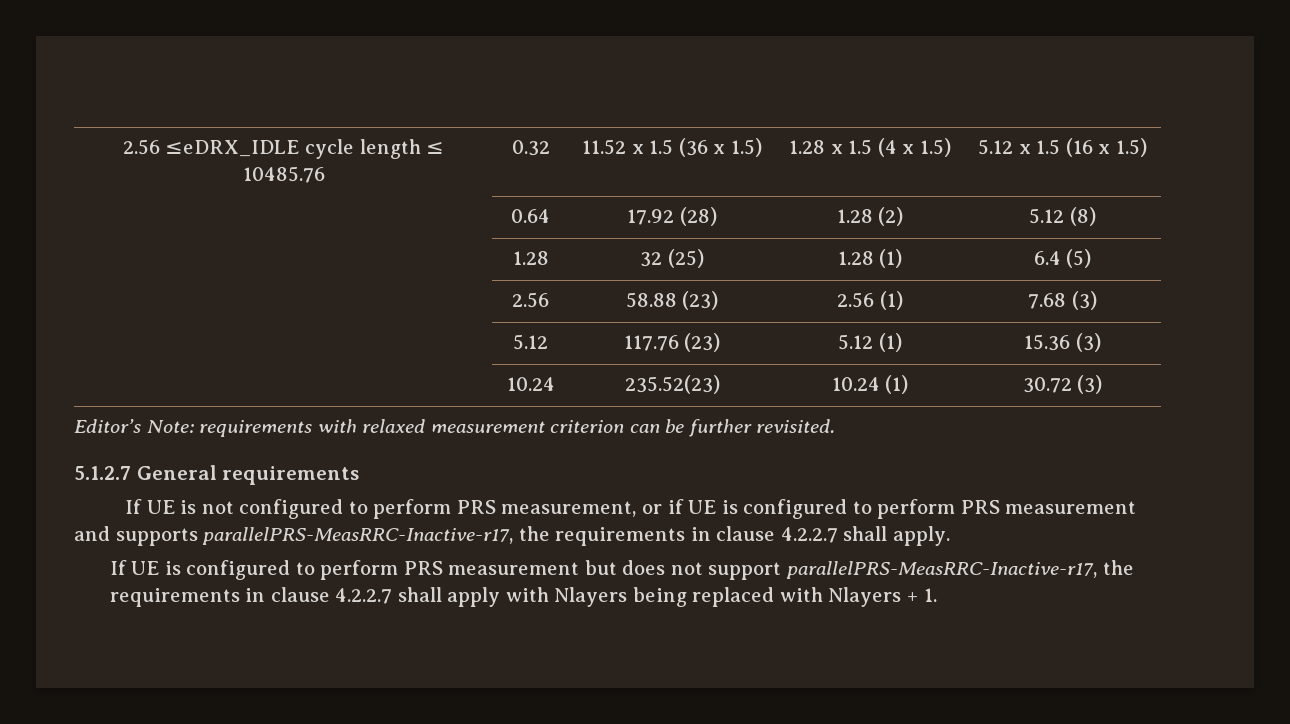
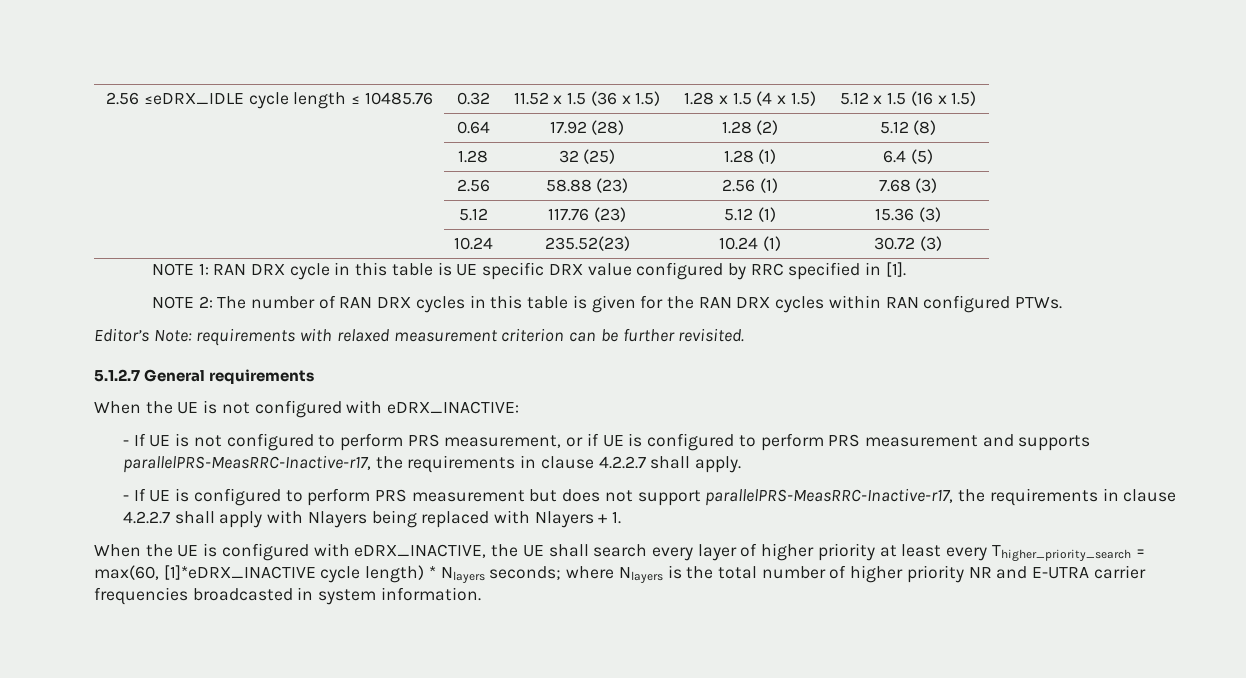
+ NOTE 1: RAN DRX cycle in this table is UE specific DRX value configured by RRC specified in [1].
+ NOTE 2: The number of RAN DRX cycles in this table is given for the RAN DRX cycles within RAN configured PTWs.
- If UE is not configured to perform PRS measurement, or if UE is configured to perform PRS measurement and supports parallelPRS-MeasRRC-Inactive-r17, the requirements in clause 4.2.2.7 shall apply.
+ When the UE is not configured with eDRX_INACTIVE:
+ - If UE is not configured to perform PRS measurement, or if UE is configured to perform PRS measurement and supports parallelPRS-MeasRRC-Inactive-r17, the requirements in clause 4.2.2.7 shall apply.
- If UE is configured to perform PRS measurement but does not support parallelPRS-MeasRRC-Inactive-r17, the requirements in clause 4.2.2.7 shall apply with Nlayers being replaced with Nlayers + 1.
+ - If UE is configured to perform PRS measurement but does not support parallelPRS-MeasRRC-Inactive-r17, the requirements in clause 4.2.2.7 shall apply with Nlayers being replaced with Nlayers + 1.
+ When the UE is configured with eDRX_INACTIVE, the UE shall search every layer of higher priority at least every Thigher_priority_search = max(60, [1]*eDRX_INACTIVE cycle length) * Nlayers seconds; where Nlayers is the total number of higher priority NR and E-UTRA carrier frequencies broadcasted in system information.

